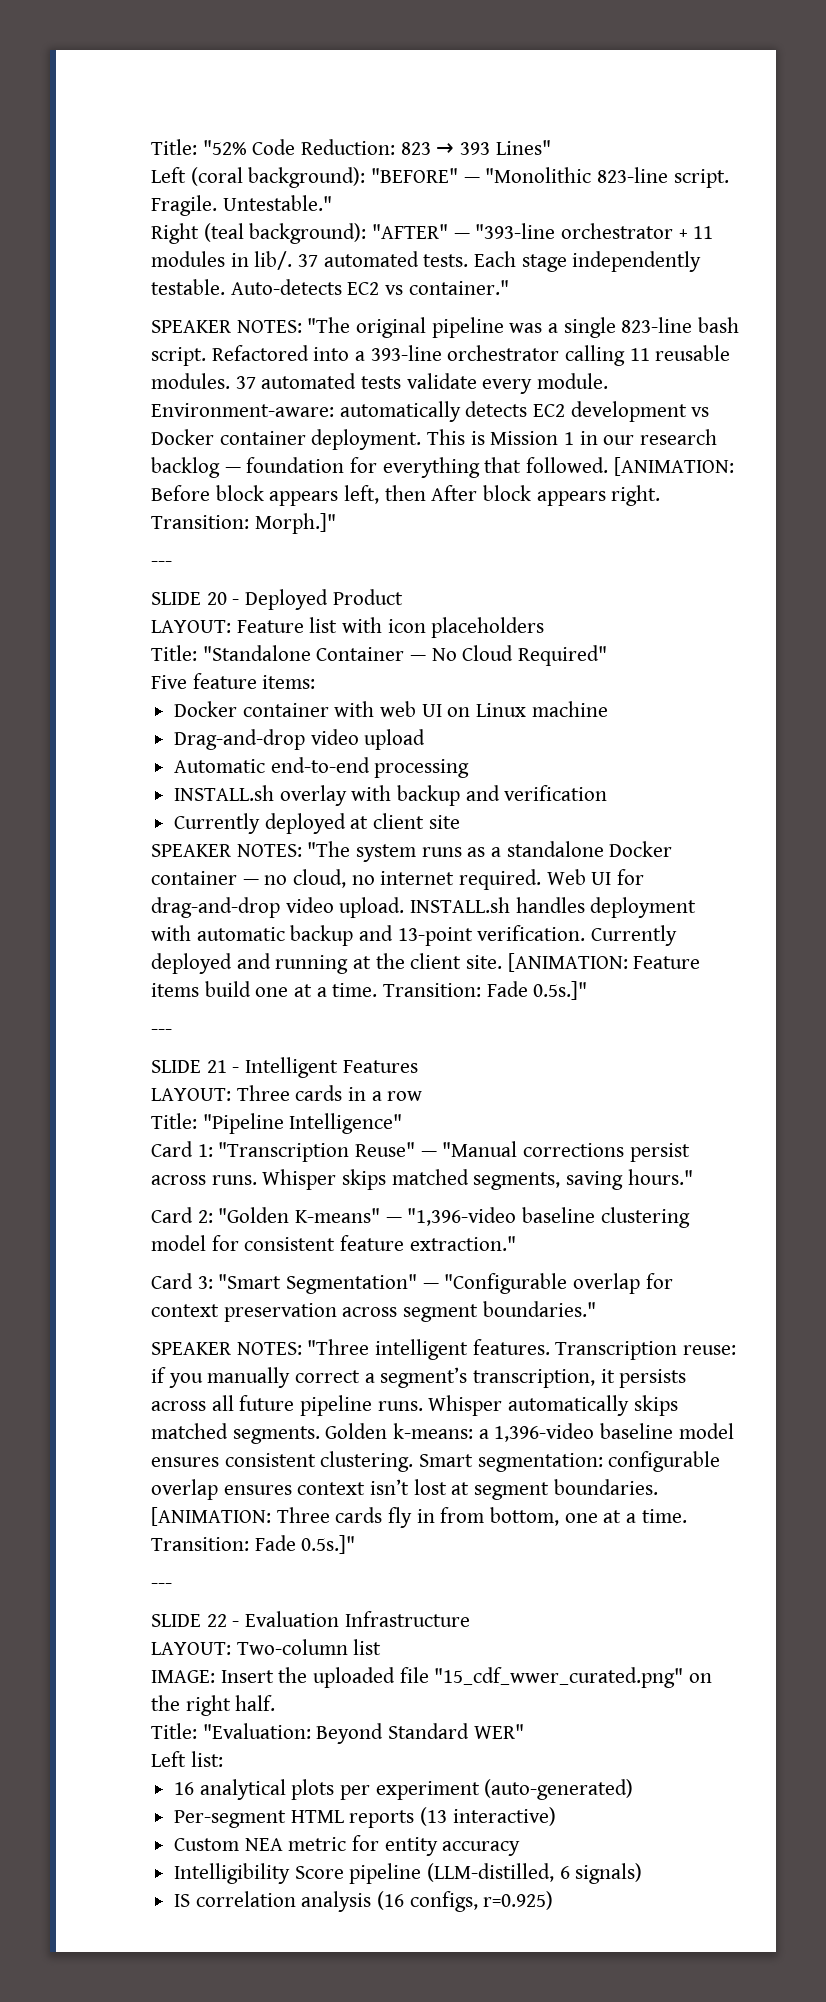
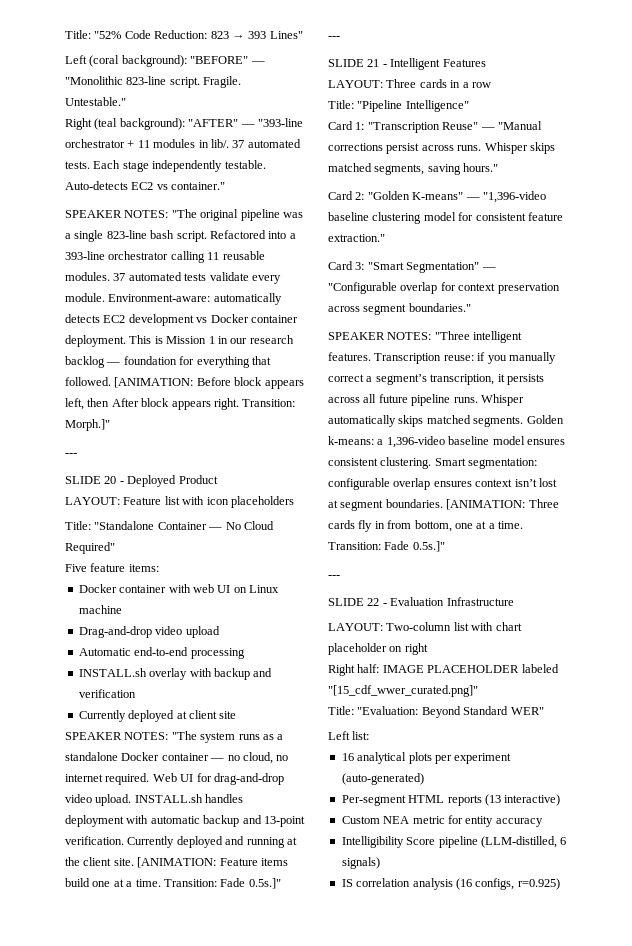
- LAYOUT: Two-column list
- IMAGE: Insert the uploaded file "15_cdf_wwer_curated.png" on the right half.
+ LAYOUT: Two-column list with chart placeholder on right
+ Right half: IMAGE PLACEHOLDER labeled "[15_cdf_wwer_curated.png]"

